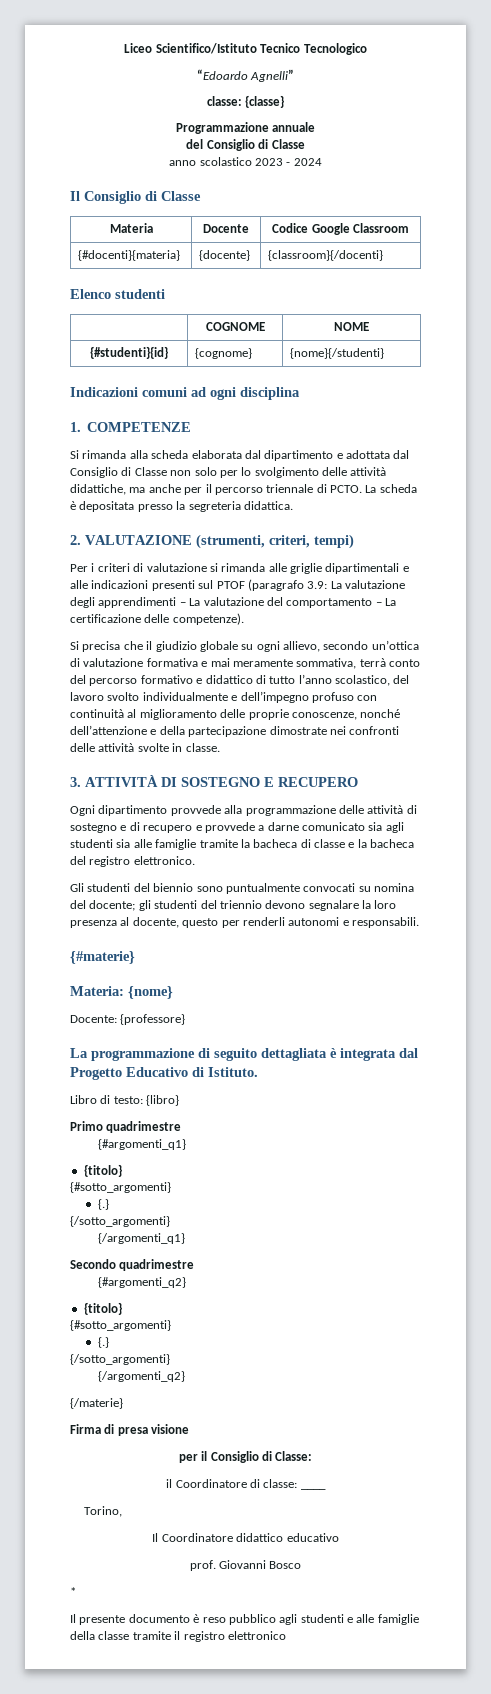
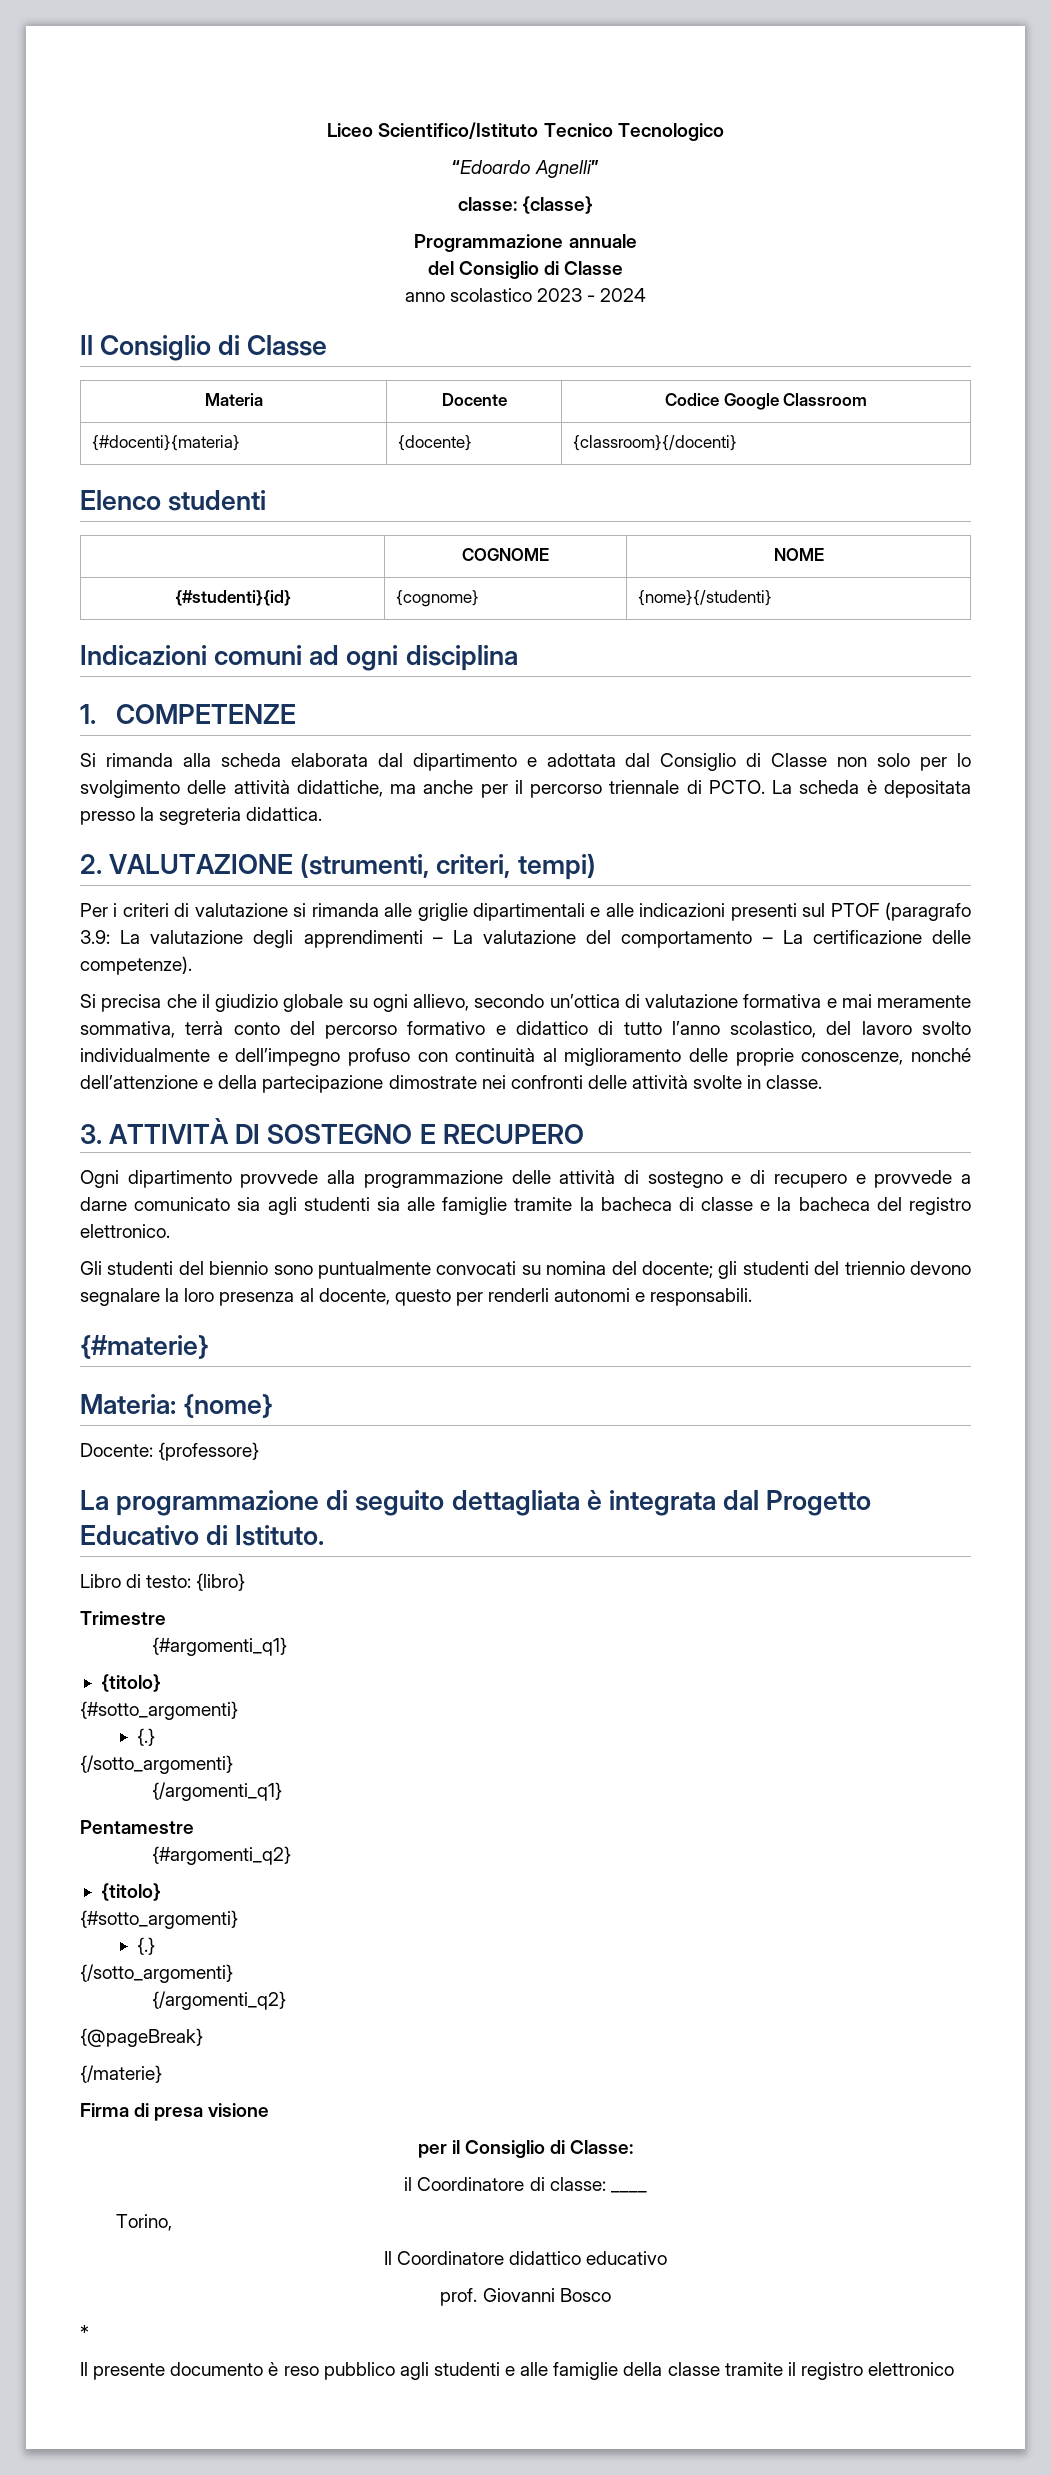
- Primo quadrimestre
+ Trimestre
- Secondo quadrimestre
+ Pentamestre
+ {@pageBreak}

